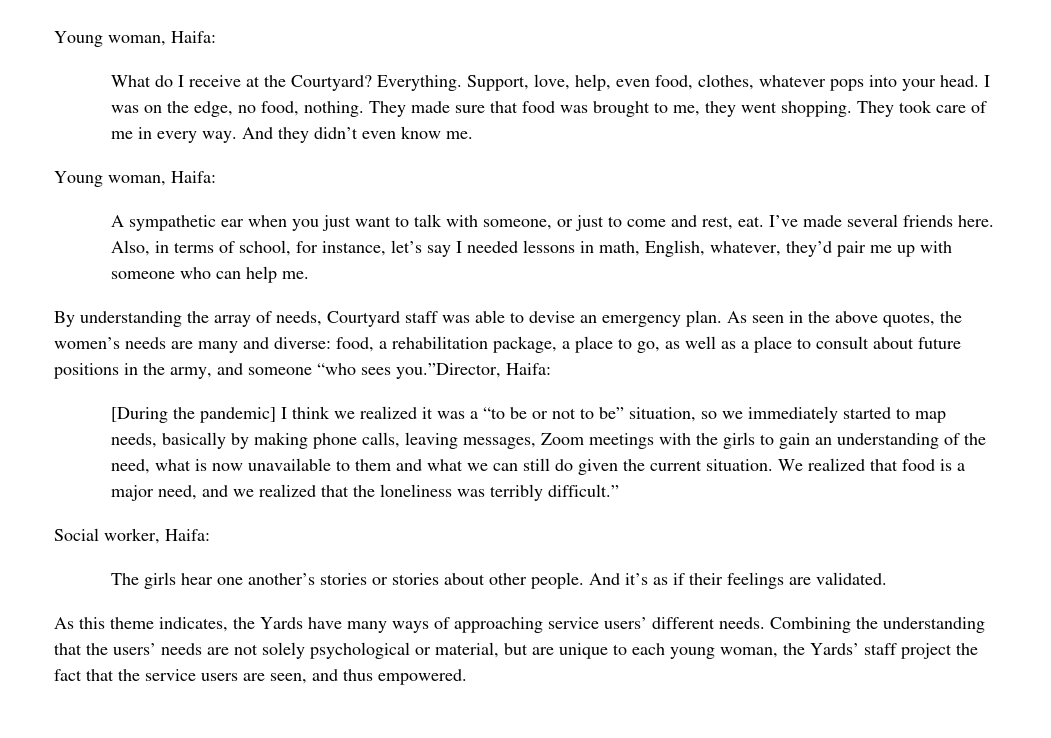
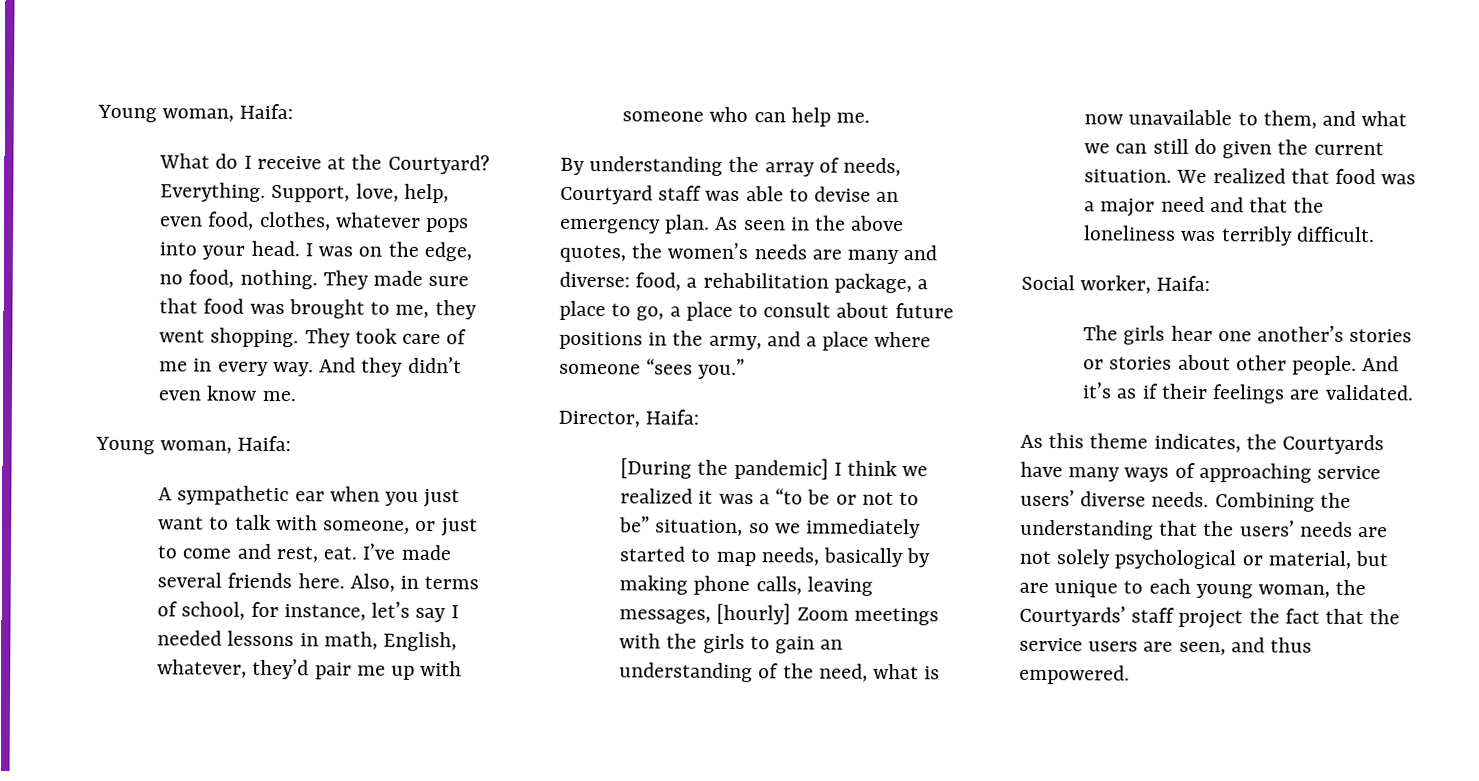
- As seen in the above quotes, the women’s needs are many and diverse: food, a rehabilitation package, a place to go, as well as a place to consult about future positions in the army, and someone “who sees you.”Director, Haifa:
+ As seen in the above quotes, the women’s needs are many and diverse: food, a rehabilitation package, a place to go, a place to consult about future positions in the army, and a place where someone “sees you.”
+ Director, Haifa:
- [During the pandemic] I think we realized it was a “to be or not to be” situation, so we immediately started to map needs, basically by making phone calls, leaving messages, Zoom meetings with the girls to gain an understanding of the need, what is now unavailable to them and what we can still do given the current situation.
+ [During the pandemic] I think we realized it was a “to be or not to be” situation, so we immediately started to map needs, basically by making phone calls, leaving messages, [hourly] Zoom meetings with the girls to gain an understanding of the need, what is now unavailable to them, and what we can still do given the current situation.
- We realized that food is a major need, and we realized that the loneliness was terribly difficult.”
+ We realized that food was a major need and that the loneliness was terribly difficult.
- As this theme indicates, the Yards have many ways of approaching service users’ different needs.
+ As this theme indicates, the Courtyards have many ways of approaching service users’ diverse needs.
- Combining the understanding that the users’ needs are not solely psychological or material, but are unique to each young woman, the Yards’ staff project the fact that the service users are seen, and thus empowered.
+ Combining the understanding that the users’ needs are not solely psychological or material, but are unique to each young woman, the Courtyards’ staff project the fact that the service users are seen, and thus empowered.

